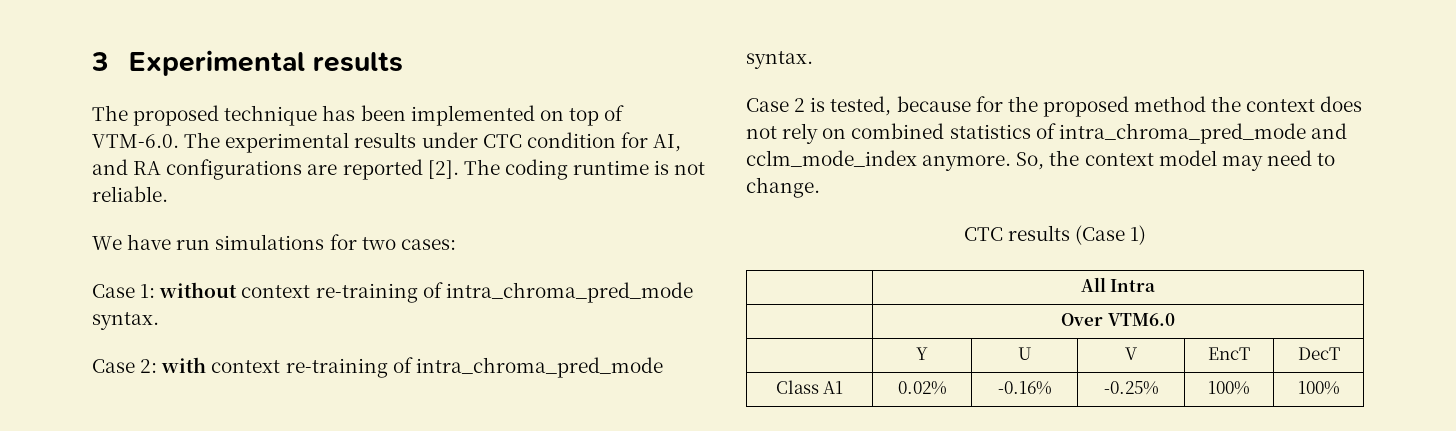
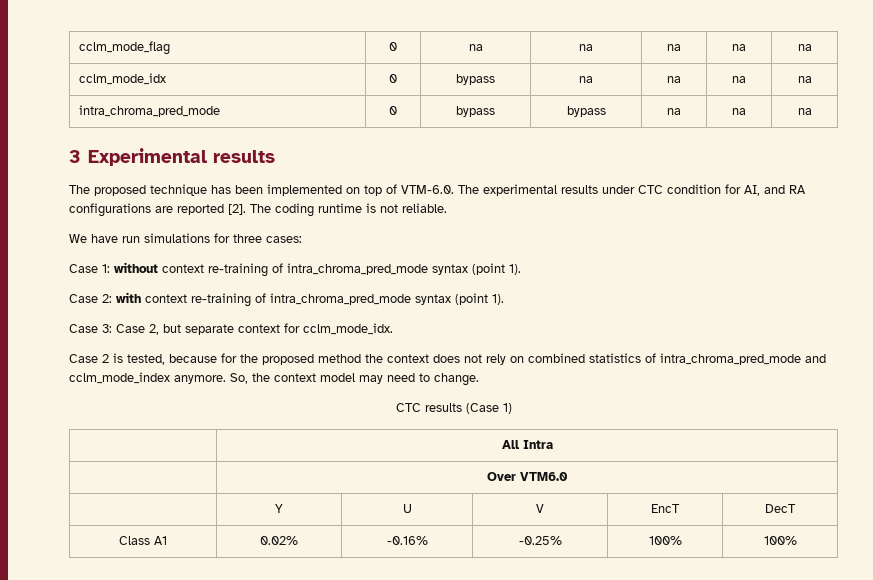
+ cclm_mode_flag | 0 | na | na | na | na | na
+ cclm_mode_idx | 0 | bypass | na | na | na | na
+ intra_chroma_pred_mode | 0 | bypass | bypass | na | na | na
- We have run simulations for two cases:
+ We have run simulations for three cases:
- Case 1: without context re-training of intra_chroma_pred_mode syntax.
+ Case 1: without context re-training of intra_chroma_pred_mode syntax (point 1).
- Case 2: with context re-training of intra_chroma_pred_mode syntax.
+ Case 2: with context re-training of intra_chroma_pred_mode syntax (point 1).
+ Case 3: Case 2, but separate context for cclm_mode_idx.

